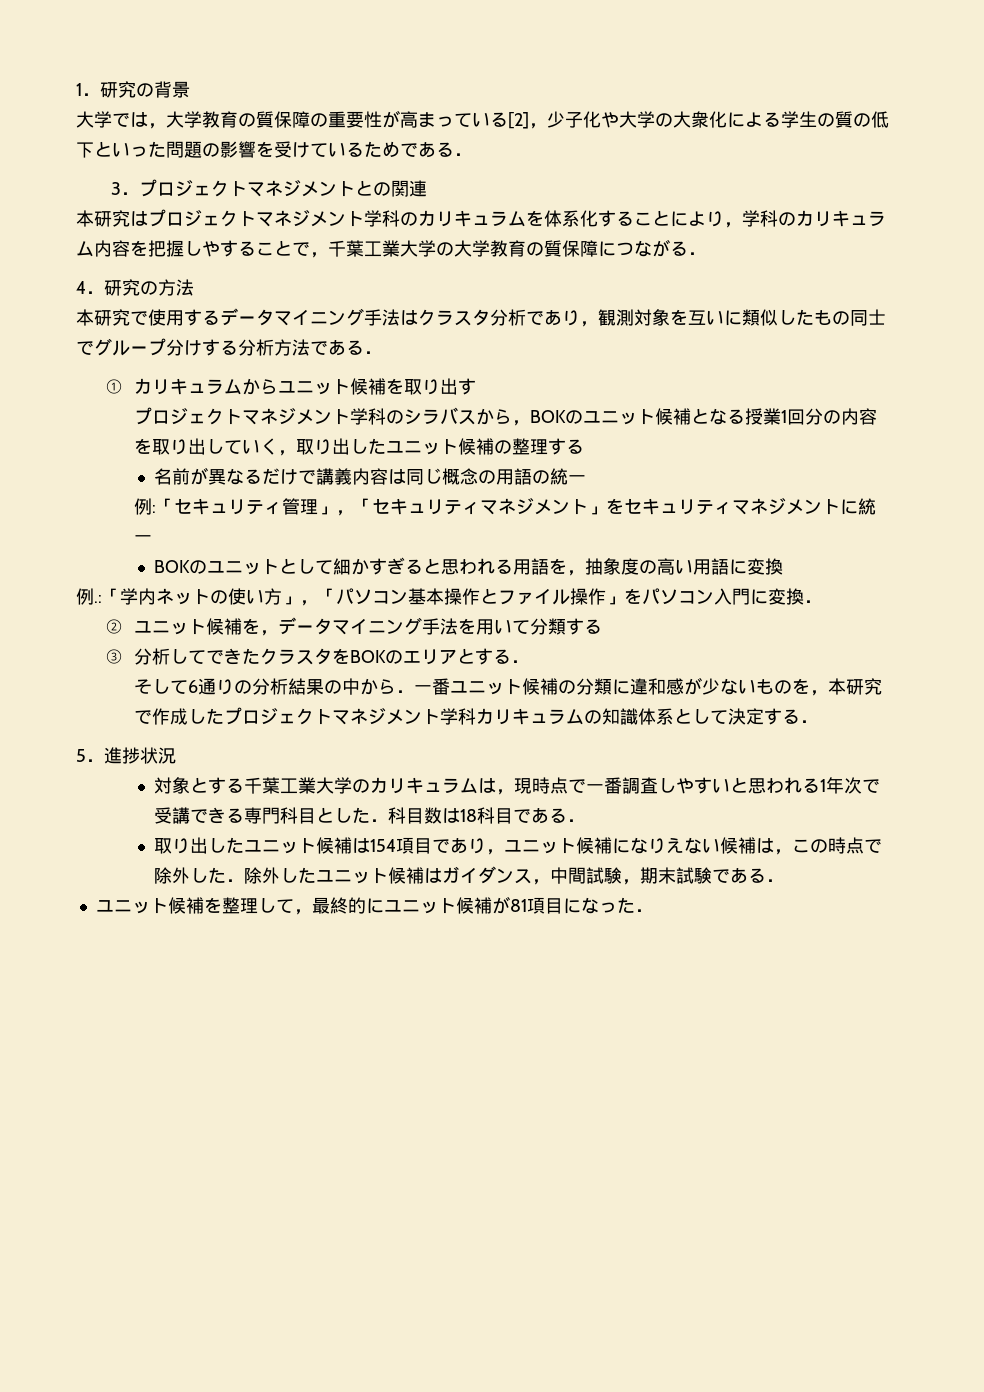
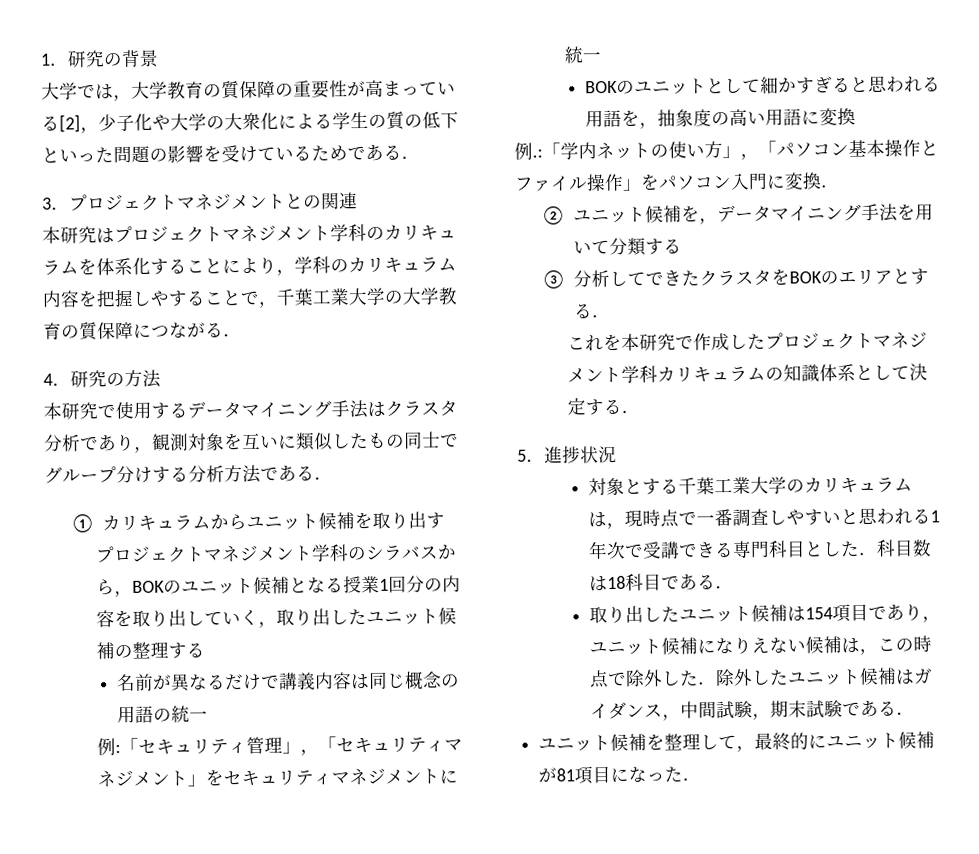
- そして6通りの分析結果の中から．一番ユニット候補の分類に違和感が少ないものを，本研究で作成したプロジェクトマネジメント学科カリキュラムの知識体系として決定する．
+ これを本研究で作成したプロジェクトマネジメント学科カリキュラムの知識体系として決定する．

